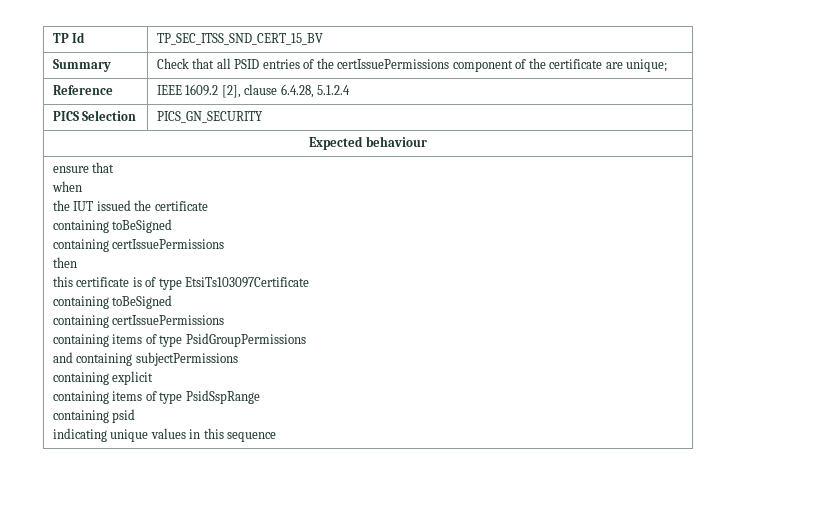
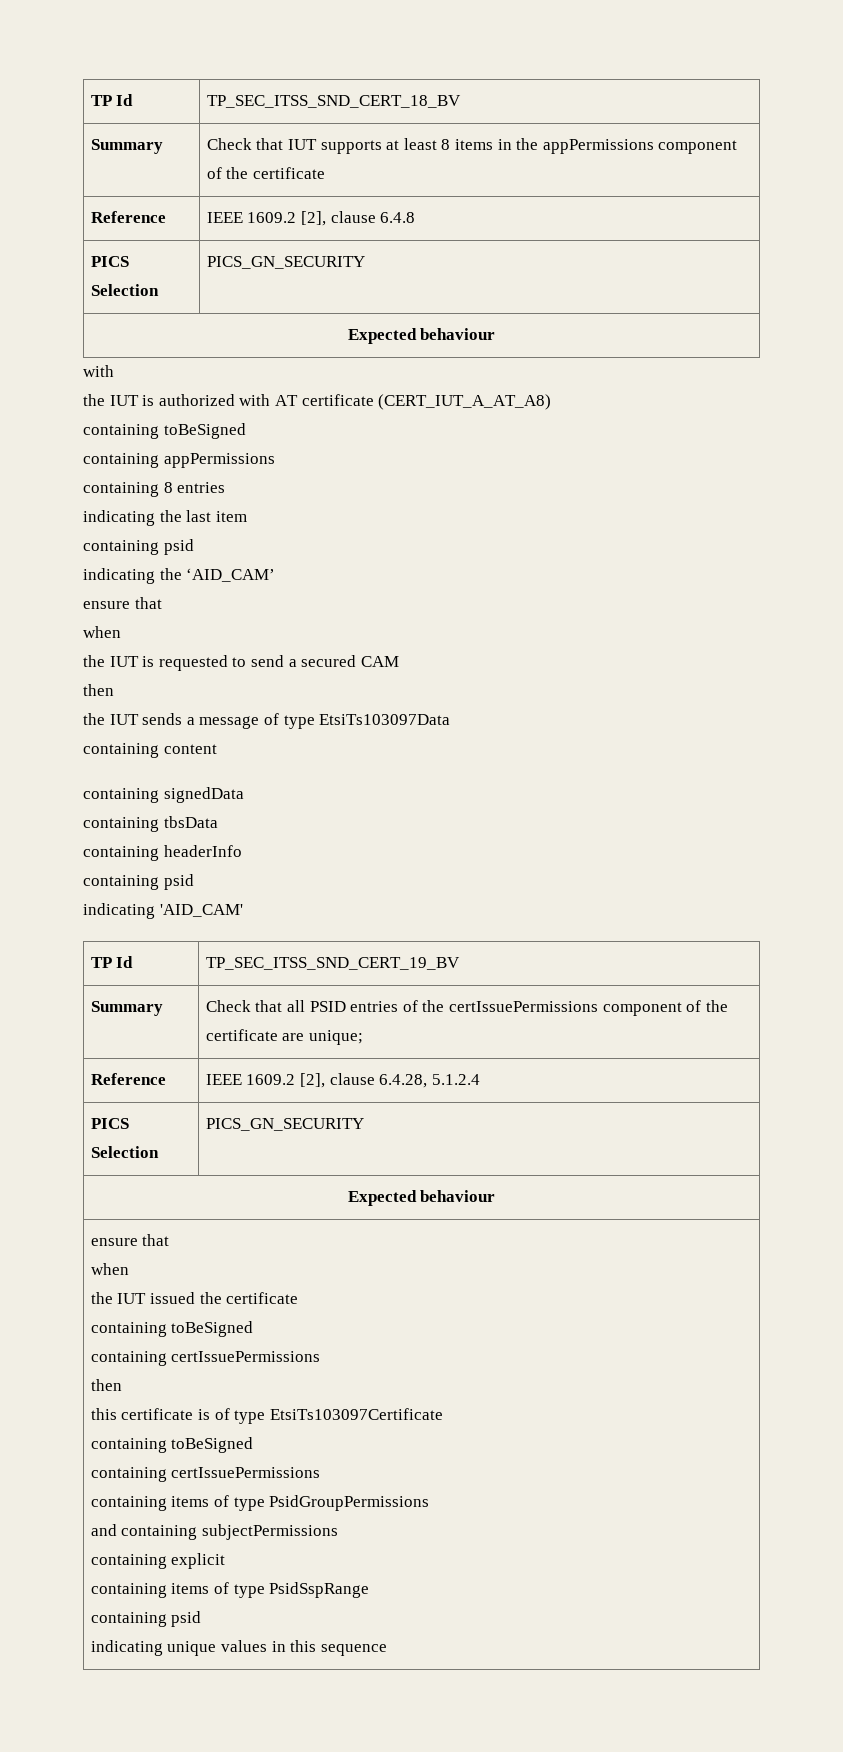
- TP Id | TP_SEC_ITSS_SND_CERT_15_BV
+ TP Id | TP_SEC_ITSS_SND_CERT_18_BV
+ Summary | Check that IUT supports at least 8 items in the appPermissions component of the certificate
+ Reference | IEEE 1609.2 [2], clause 6.4.8
+ PICS Selection | PICS_GN_SECURITY
+ Expected behaviour
+ with
+ the IUT is authorized with AT certificate (CERT_IUT_A_AT_A8)
+ containing toBeSigned
+ containing appPermissions
+ containing 8 entries
+ indicating the last item
+ containing psid
+ indicating the ‘AID_CAM’
+ ensure that
+ when
+ the IUT is requested to send a secured CAM
+ then
+ the IUT sends a message of type EtsiTs103097Data
+ containing content
+ containing signedData
+ containing tbsData
+ containing headerInfo
+ containing psid
+ indicating 'AID_CAM'
+ TP Id | TP_SEC_ITSS_SND_CERT_19_BV

